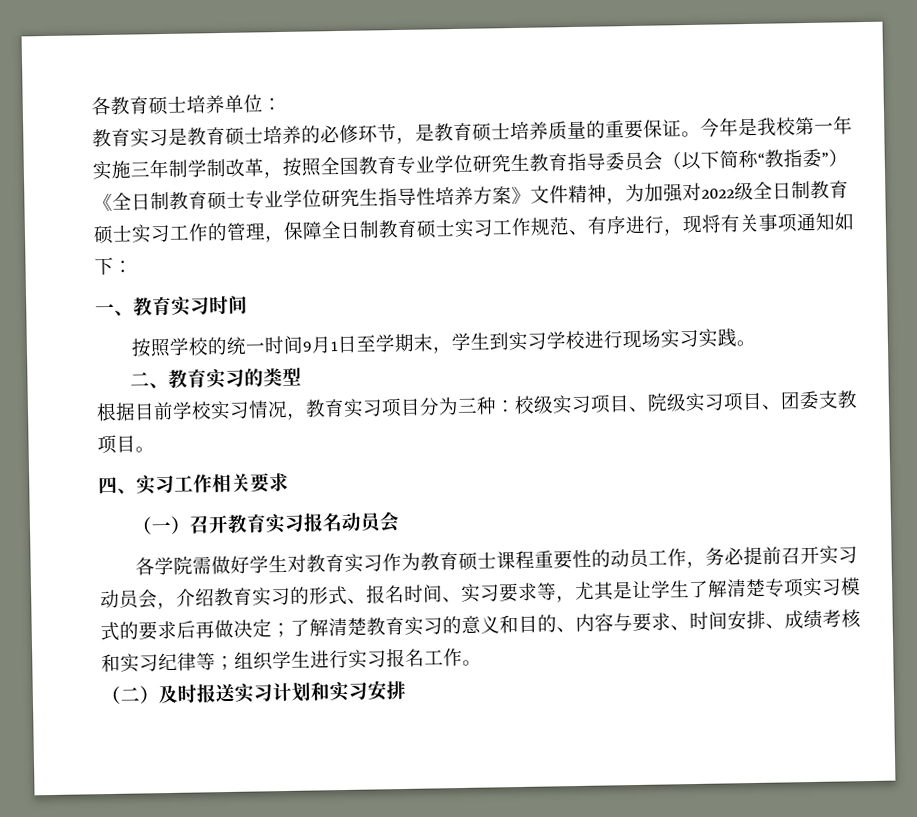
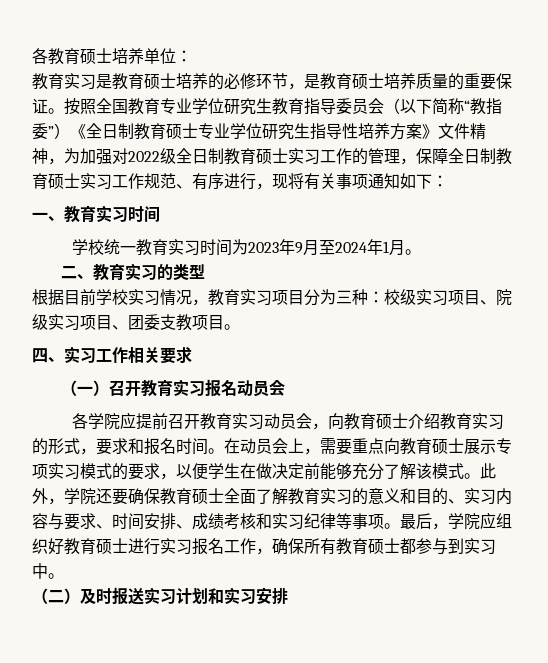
- 今年是我校第一年实施三年制学制改革，按照全国教育专业学位研究生教育指导委员会（以下简称“教指委”）《全日制教育硕士专业学位研究生指导性培养方案》文件精神，为加强对2022级全日制教育硕士实习工作的管理，保障全日制教育硕士实习工作规范、有序进行，现将有关事项通知如下：
+ 按照全国教育专业学位研究生教育指导委员会（以下简称“教指委”）《全日制教育硕士专业学位研究生指导性培养方案》文件精神，为加强对2022级全日制教育硕士实习工作的管理，保障全日制教育硕士实习工作规范、有序进行，现将有关事项通知如下：
- 按照学校的统一时间9月1日至学期末，学生到实习学校进行现场实习实践。
+ 学校统一教育实习时间为2023年9月至2024年1月。
- 各学院需做好学生对教育实习作为教育硕士课程重要性的动员工作，务必提前召开实习动员会，介绍教育实习的形式、报名时间、实习要求等，尤其是让学生了解清楚专项实习模式的要求后再做决定；了解清楚教育实习的意义和目的、内容与要求、时间安排、成绩考核和实习纪律等；组织学生进行实习报名工作。
+ 各学院应提前召开教育实习动员会，向教育硕士介绍教育实习的形式，要求和报名时间。在动员会上，需要重点向教育硕士展示专项实习模式的要求，以便学生在做决定前能够充分了解该模式。此外，学院还要确保教育硕士全面了解教育实习的意义和目的、实习内容与要求、时间安排、成绩考核和实习纪律等事项。最后，学院应组织好教育硕士进行实习报名工作，确保所有教育硕士都参与到实习中。

